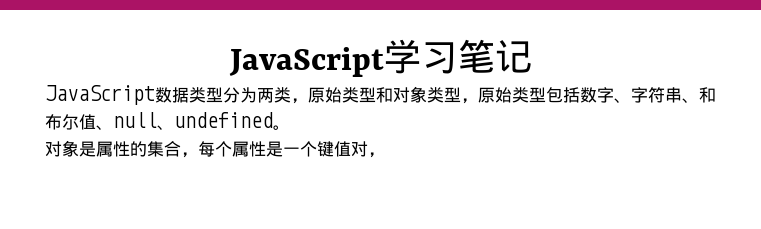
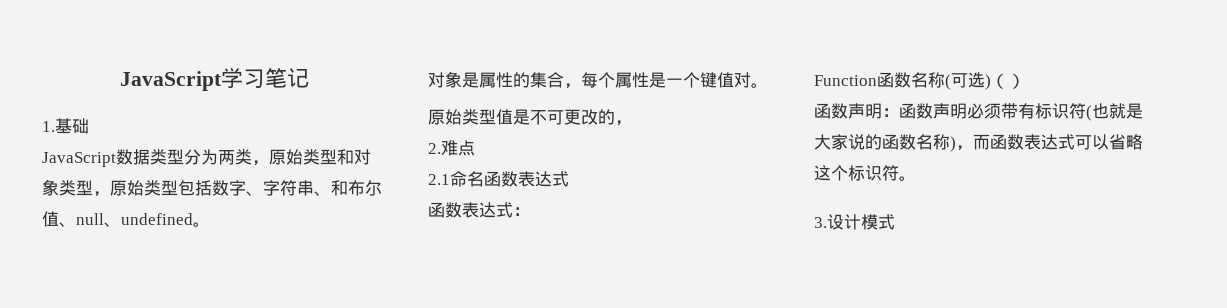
+ 1.基础
- 对象是属性的集合，每个属性是一个键值对，
+ 对象是属性的集合，每个属性是一个键值对。
+ 原始类型值是不可更改的，
+ 2.难点
+ 2.1命名函数表达式
+ 函数表达式：
+ Function函数名称(可选)（）
+ 函数声明：函数声明必须带有标识符(也就是大家说的函数名称)，而函数表达式可以省略这个标识符。
+ 3.设计模式

